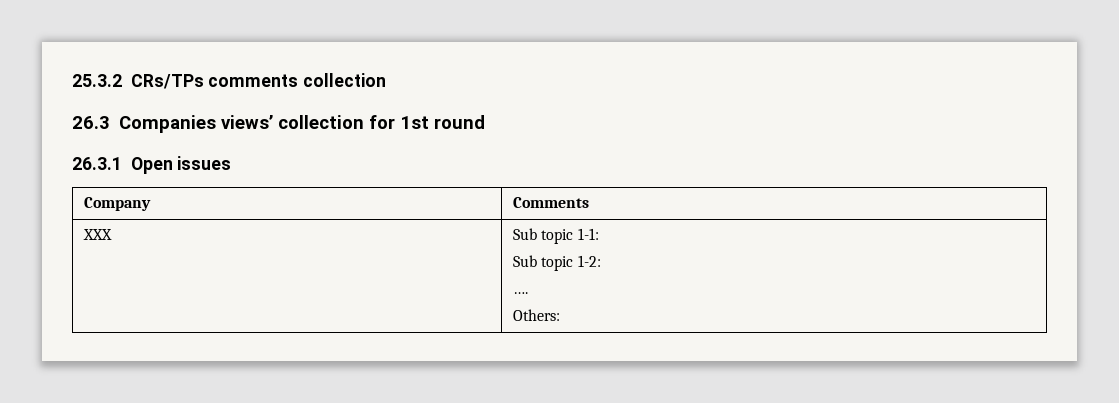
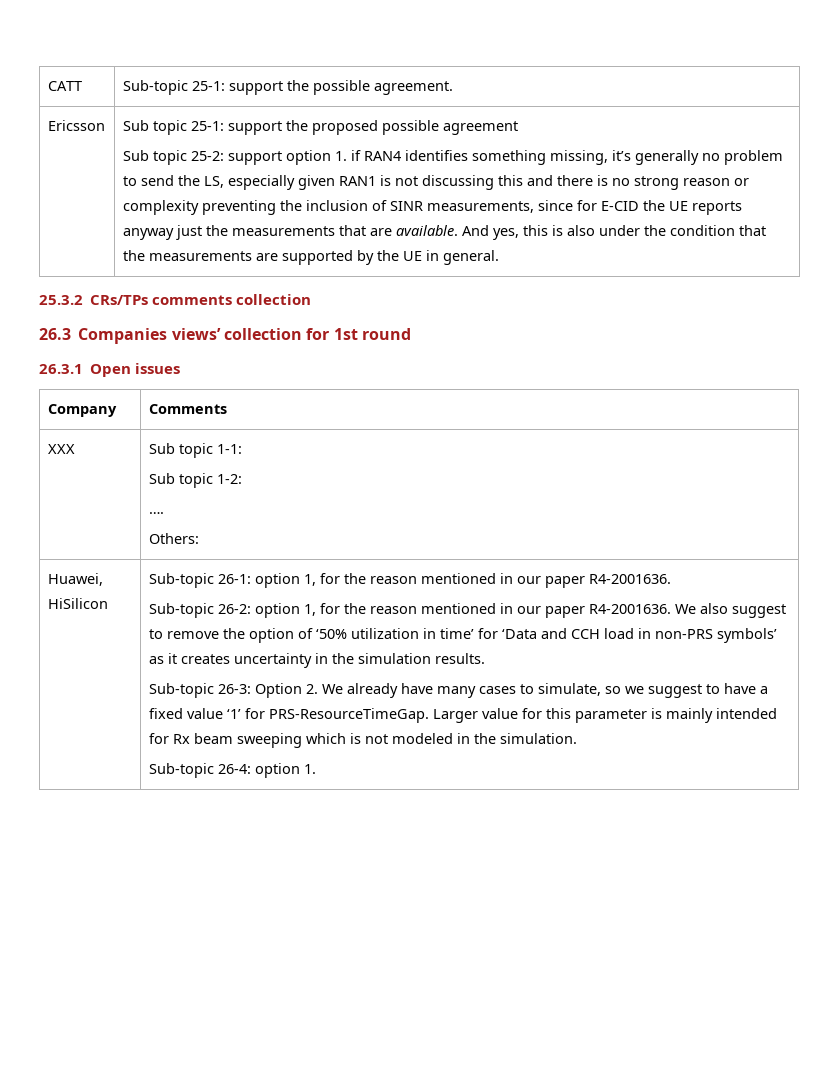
+ CATT | Sub-topic 25-1: support the possible agreement.
+ Ericsson | Sub topic 25-1: support the proposed possible agreement
+ Sub topic 25-2: support option 1. if RAN4 identifies something missing, it’s generally no problem to send the LS, especially given RAN1 is not discussing this and there is no strong reason or complexity preventing the inclusion of SINR measurements, since for E-CID the UE reports anyway just the measurements that are available. And yes, this is also under the condition that the measurements are supported by the UE in general.
+ Huawei, HiSilicon | Sub-topic 26-1: option 1, for the reason mentioned in our paper R4-2001636.
+ Sub-topic 26-2: option 1, for the reason mentioned in our paper R4-2001636. We also suggest to remove the option of ‘50% utilization in time’ for ‘Data and CCH load in non-PRS symbols’ as it creates uncertainty in the simulation results.
+ Sub-topic 26-3: Option 2. We already have many cases to simulate, so we suggest to have a fixed value ‘1’ for PRS-ResourceTimeGap. Larger value for this parameter is mainly intended for Rx beam sweeping which is not modeled in the simulation.
+ Sub-topic 26-4: option 1.

